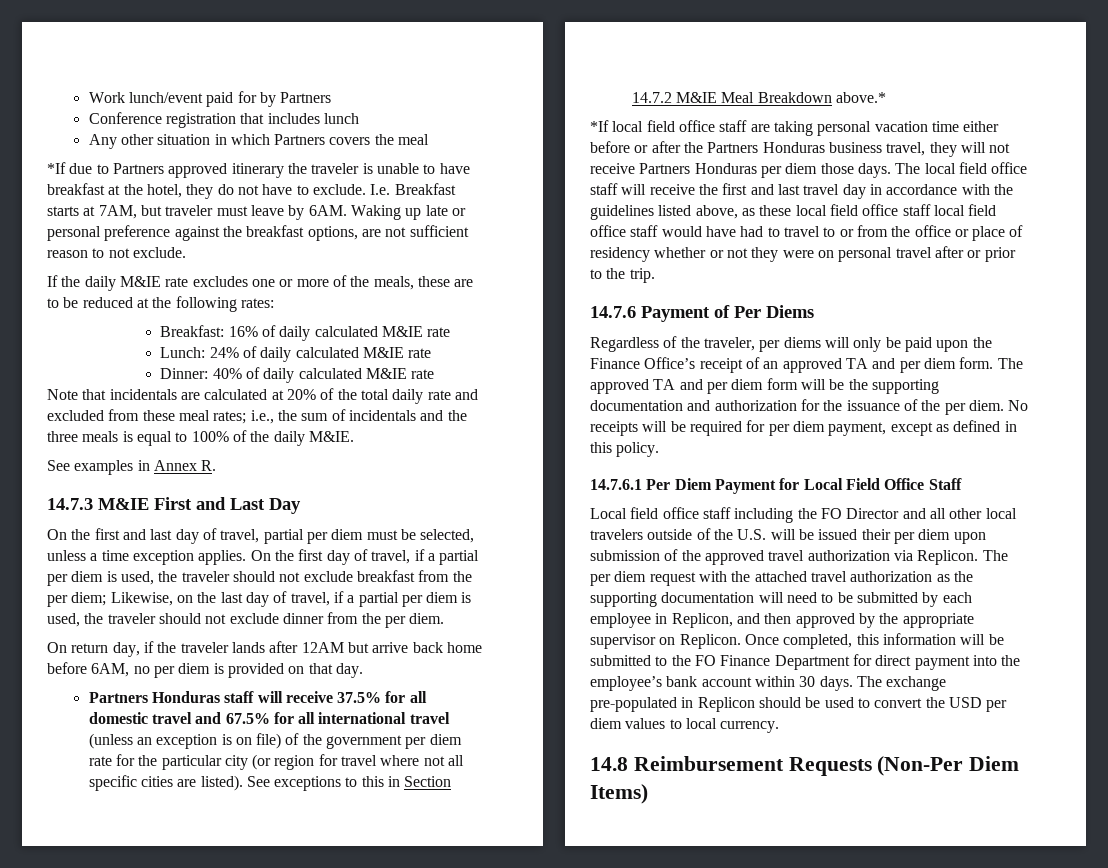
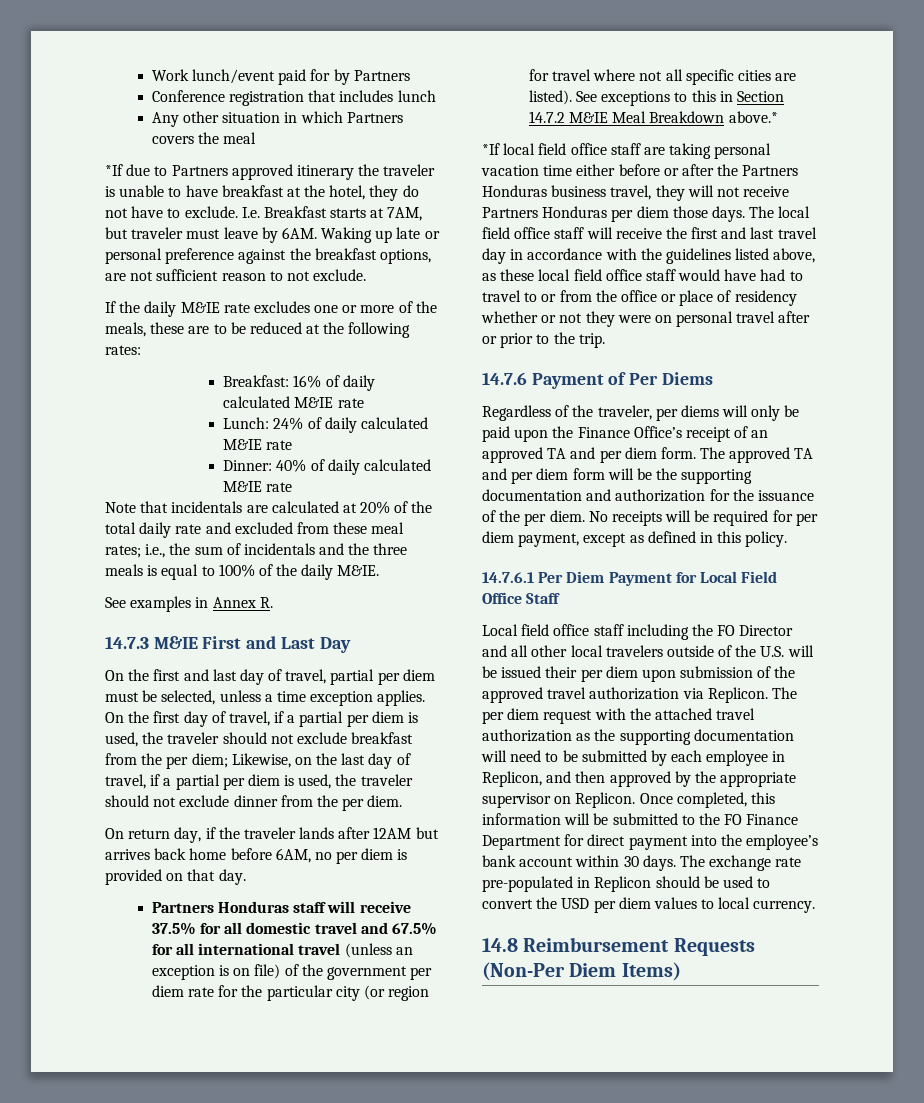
- On return day, if the traveler lands after 12AM but arrive back home before 6AM, no per diem is provided on that day.
+ On return day, if the traveler lands after 12AM but arrives back home before 6AM, no per diem is provided on that day.
- The local field office staff will receive the first and last travel day in accordance with the guidelines listed above, as these local field office staff local field office staff would have had to travel to or from the office or place of residency whether or not they were on personal travel after or prior to the trip.
+ The local field office staff will receive the first and last travel day in accordance with the guidelines listed above, as these local field office staff would have had to travel to or from the office or place of residency whether or not they were on personal travel after or prior to the trip.
- The exchange pre-populated in Replicon should be used to convert the USD per diem values to local currency.
+ The exchange rate pre-populated in Replicon should be used to convert the USD per diem values to local currency.

